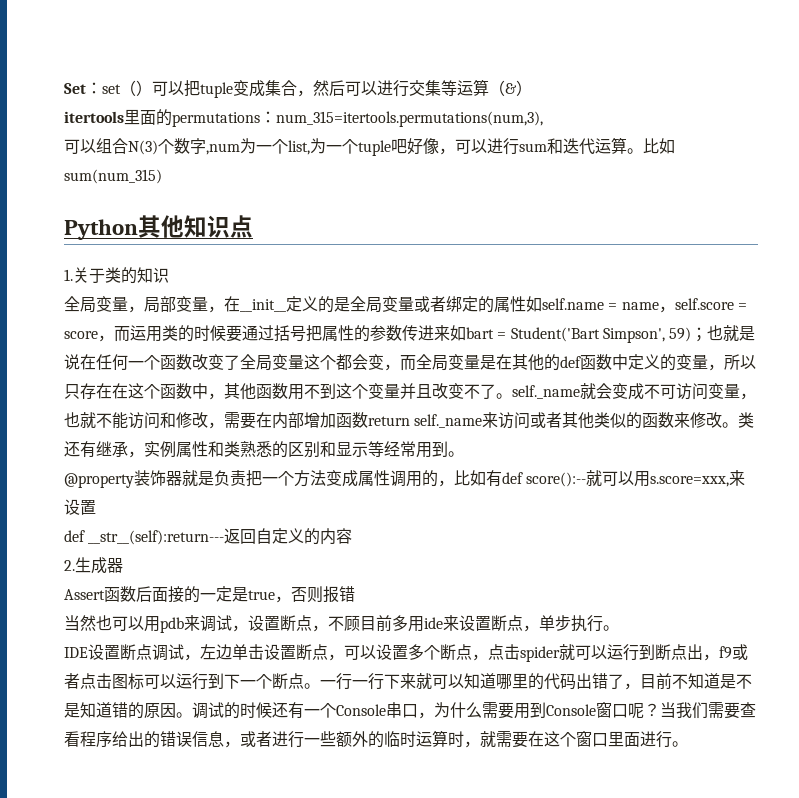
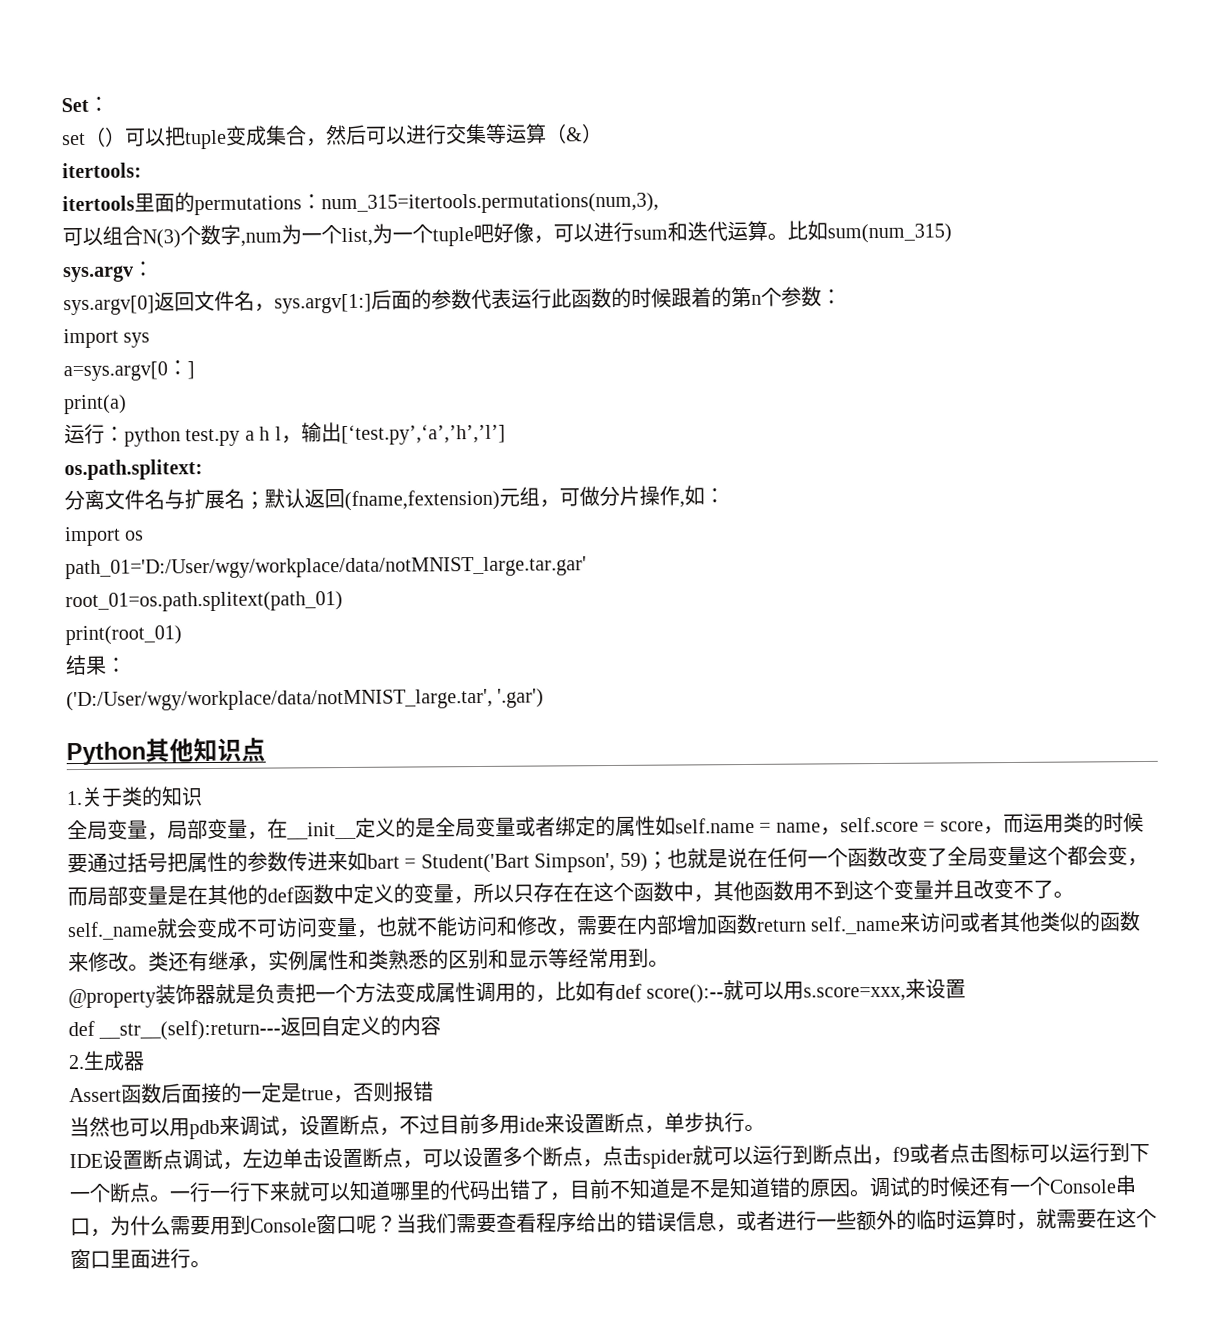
- Set：set（）可以把tuple变成集合，然后可以进行交集等运算（&）
+ Set：
+ set（）可以把tuple变成集合，然后可以进行交集等运算（&）
+ itertools:
+ sys.argv：
+ sys.argv[0]返回文件名，sys.argv[1:]后面的参数代表运行此函数的时候跟着的第n个参数：
+ import sys
+ a=sys.argv[0：]
+ print(a)
+ 运行：python test.py a h l，输出[‘test.py’,‘a’,’h’,’l’]
+ os.path.splitext:
+ 分离文件名与扩展名；默认返回(fname,fextension)元组，可做分片操作,如：
+ import os
+ path_01='D:/User/wgy/workplace/data/notMNIST_large.tar.gar'
+ root_01=os.path.splitext(path_01)
+ print(root_01)
+ 结果：
+ ('D:/User/wgy/workplace/data/notMNIST_large.tar', '.gar')
- 也就是说在任何一个函数改变了全局变量这个都会变，而全局变量是在其他的def函数中定义的变量，所以只存在在这个函数中，其他函数用不到这个变量并且改变不了。self._name就会变成不可访问变量，也就不能访问和修改，需要在内部增加函数return self._name来访问或者其他类似的函数来修改。
+ 也就是说在任何一个函数改变了全局变量这个都会变，而局部变量是在其他的def函数中定义的变量，所以只存在在这个函数中，其他函数用不到这个变量并且改变不了。self._name就会变成不可访问变量，也就不能访问和修改，需要在内部增加函数return self._name来访问或者其他类似的函数来修改。
- 当然也可以用pdb来调试，设置断点，不顾目前多用ide来设置断点，单步执行。
+ 当然也可以用pdb来调试，设置断点，不过目前多用ide来设置断点，单步执行。

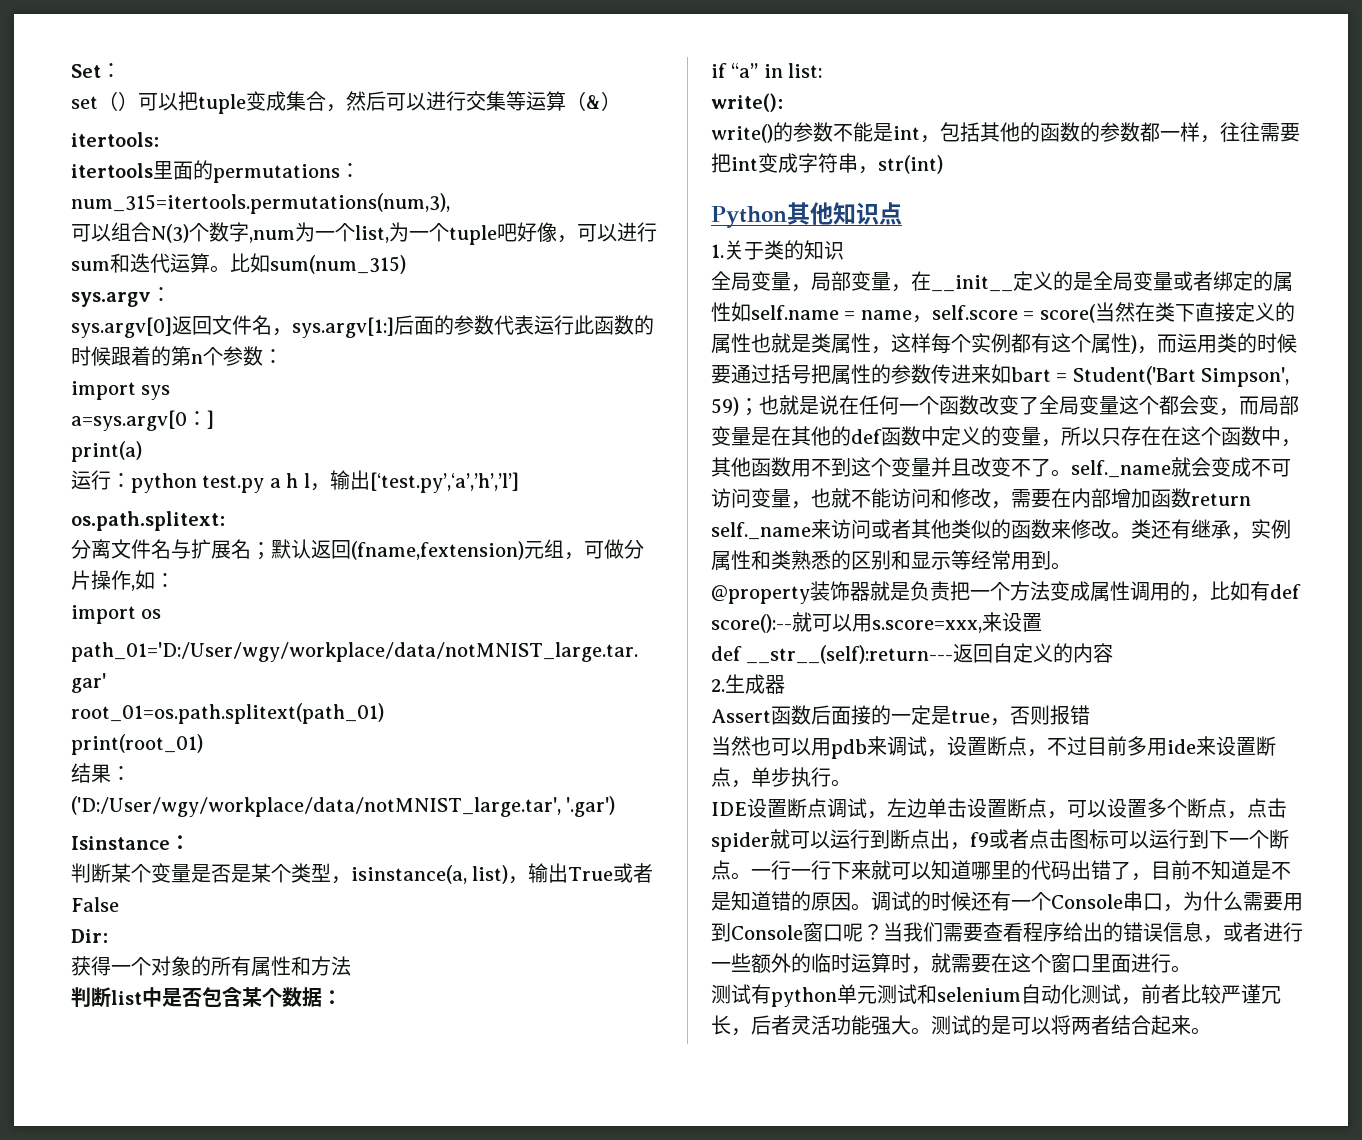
+ Isinstance：
+ 判断某个变量是否是某个类型，isinstance(a, list)，输出True或者False
+ Dir:
+ 获得一个对象的所有属性和方法
+ 判断list中是否包含某个数据：
+ if “a” in list:
+ write():
+ write()的参数不能是int，包括其他的函数的参数都一样，往往需要把int变成字符串，str(int)
- 全局变量，局部变量，在__init__定义的是全局变量或者绑定的属性如self.name = name，self.score = score，而运用类的时候要通过括号把属性的参数传进来如bart = Student('Bart Simpson', 59)；
+ 全局变量，局部变量，在__init__定义的是全局变量或者绑定的属性如self.name = name，self.score = score(当然在类下直接定义的属性也就是类属性，这样每个实例都有这个属性)，而运用类的时候要通过括号把属性的参数传进来如bart = Student('Bart Simpson', 59)；
+ 测试有python单元测试和selenium自动化测试，前者比较严谨冗长，后者灵活功能强大。测试的是可以将两者结合起来。

